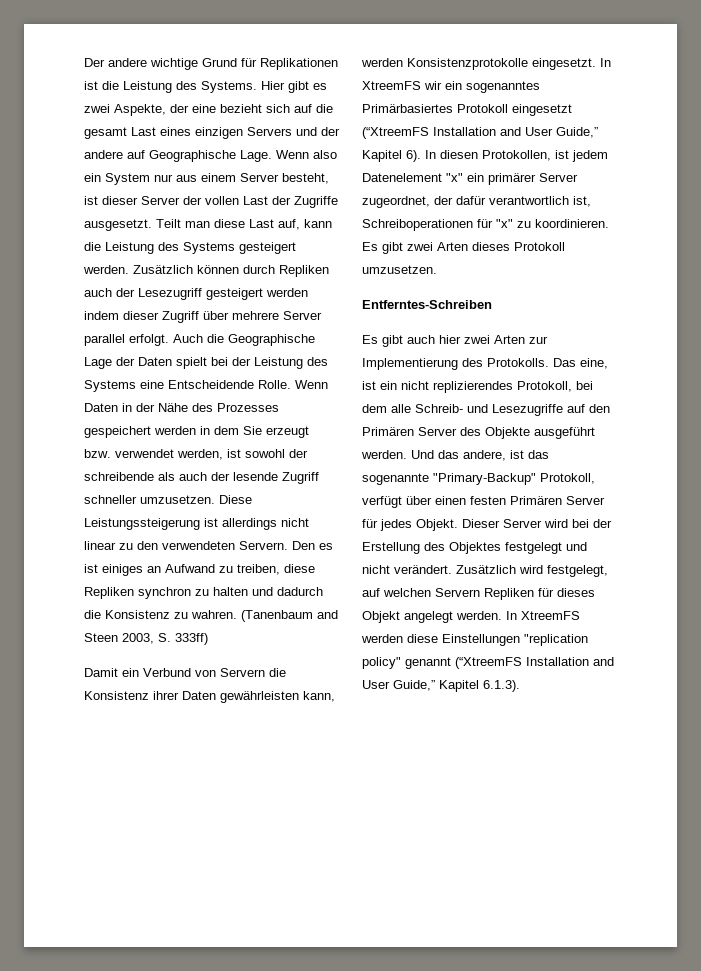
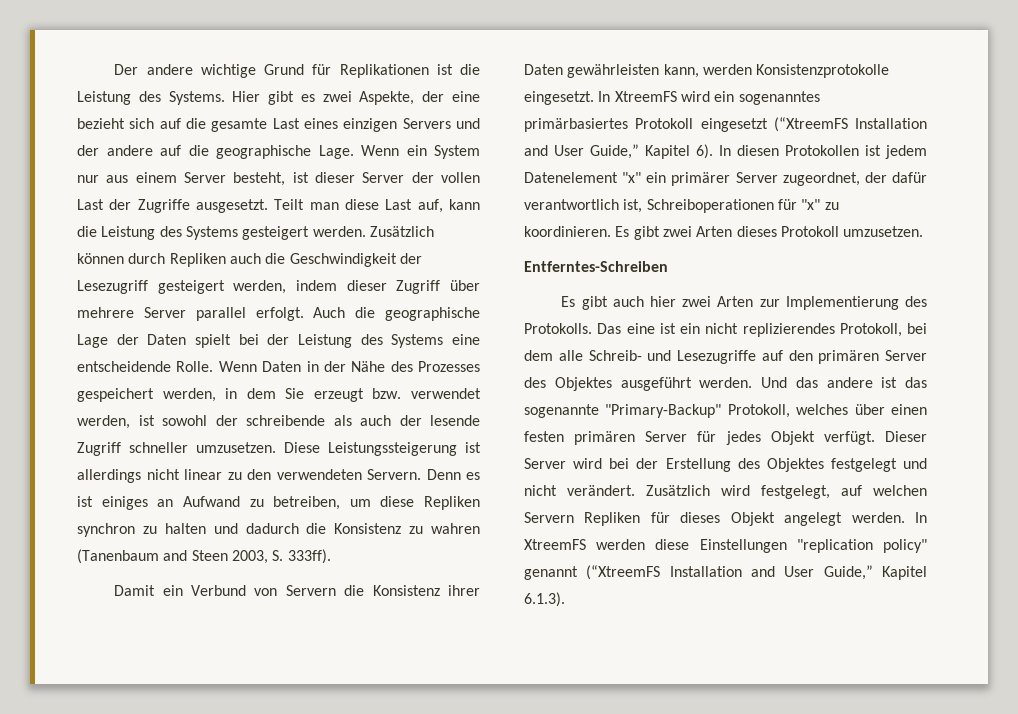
- Hier gibt es zwei Aspekte, der eine bezieht sich auf die gesamt Last eines einzigen Servers und der andere auf Geographische Lage.
+ Hier gibt es zwei Aspekte, der eine bezieht sich auf die gesamte Last eines einzigen Servers und der andere auf die geographische Lage.
- Wenn also ein System nur aus einem Server besteht, ist dieser Server der vollen Last der Zugriffe ausgesetzt.
+ Wenn ein System nur aus einem Server besteht, ist dieser Server der vollen Last der Zugriffe ausgesetzt.
- Zusätzlich können durch Repliken auch der Lesezugriff gesteigert werden indem dieser Zugriff über mehrere Server parallel erfolgt.
+ Zusätzlich können durch Repliken auch die Geschwindigkeit der Lesezugriff gesteigert werden, indem dieser Zugriff über mehrere Server parallel erfolgt.
- Auch die Geographische Lage der Daten spielt bei der Leistung des Systems eine Entscheidende Rolle.
+ Auch die geographische Lage der Daten spielt bei der Leistung des Systems eine entscheidende Rolle.
- Wenn Daten in der Nähe des Prozesses gespeichert werden in dem Sie erzeugt bzw. verwendet werden, ist sowohl der schreibende als auch der lesende Zugriff schneller umzusetzen.
+ Wenn Daten in der Nähe des Prozesses gespeichert werden, in dem Sie erzeugt bzw. verwendet werden, ist sowohl der schreibende als auch der lesende Zugriff schneller umzusetzen.
- Den es ist einiges an Aufwand zu treiben, diese Repliken synchron zu halten und dadurch die Konsistenz zu wahren. (Tanenbaum and Steen 2003, S. 333ff)
+ Denn es ist einiges an Aufwand zu betreiben, um diese Repliken synchron zu halten und dadurch die Konsistenz zu wahren (Tanenbaum and Steen 2003, S. 333ff).
- In XtreemFS wir ein sogenanntes Primärbasiertes Protokoll eingesetzt (“XtreemFS Installation and User Guide,” Kapitel 6).
+ In XtreemFS wird ein sogenanntes primärbasiertes Protokoll eingesetzt (“XtreemFS Installation and User Guide,” Kapitel 6).
- In diesen Protokollen, ist jedem Datenelement "x" ein primärer Server zugeordnet, der dafür verantwortlich ist, Schreiboperationen für "x" zu koordinieren.
+ In diesen Protokollen ist jedem Datenelement "x" ein primärer Server zugeordnet, der dafür verantwortlich ist, Schreiboperationen für "x" zu koordinieren.
- Das eine, ist ein nicht replizierendes Protokoll, bei dem alle Schreib- und Lesezugriffe auf den Primären Server des Objekte ausgeführt werden.
+ Das eine ist ein nicht replizierendes Protokoll, bei dem alle Schreib- und Lesezugriffe auf den primären Server des Objektes ausgeführt werden.
- Und das andere, ist das sogenannte "Primary-Backup" Protokoll, verfügt über einen festen Primären Server für jedes Objekt.
+ Und das andere ist das sogenannte "Primary-Backup" Protokoll, welches über einen festen primären Server für jedes Objekt verfügt.

